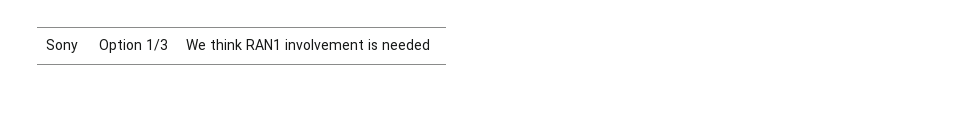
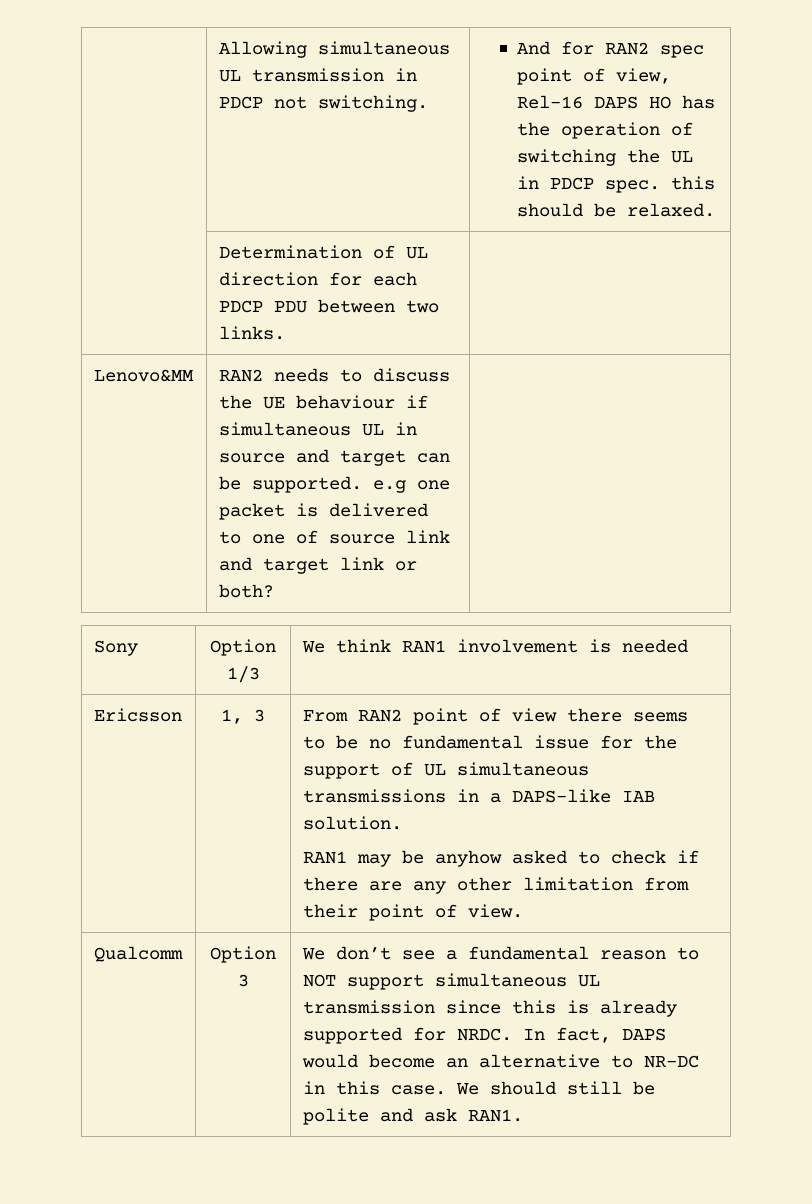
+ | Allowing simultaneous UL transmission in PDCP not switching. | And for RAN2 spec point of view, Rel-16 DAPS HO has the operation of switching the UL in PDCP spec. this should be relaxed.
+ | Determination of UL direction for each PDCP PDU between two links. |
+ Lenovo&MM | RAN2 needs to discuss the UE behaviour if simultaneous UL in source and target can be supported. e.g one packet is delivered to one of source link and target link or both? |
+ Ericsson | 1, 3 | From RAN2 point of view there seems to be no fundamental issue for the support of UL simultaneous transmissions in a DAPS-like IAB solution.
+ RAN1 may be anyhow asked to check if there are any other limitation from their point of view.
+ Qualcomm | Option 3 | We don’t see a fundamental reason to NOT support simultaneous UL transmission since this is already supported for NRDC. In fact, DAPS would become an alternative to NR-DC in this case. We should still be polite and ask RAN1.

